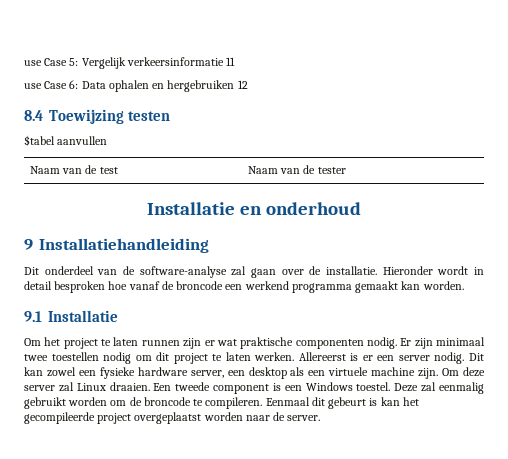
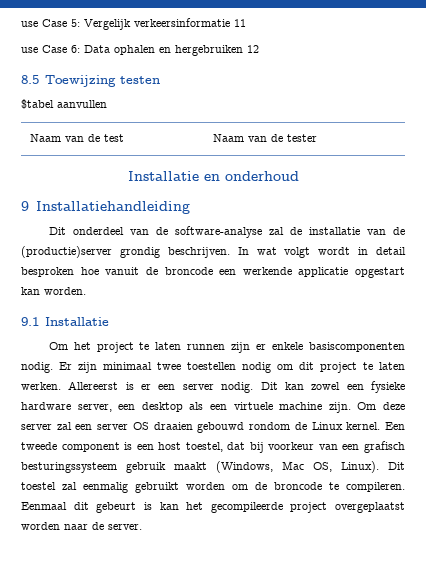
- 8.4 Toewijzing testen
+ 8.5 Toewijzing testen
- Dit onderdeel van de software-analyse zal gaan over de installatie. Hieronder wordt in detail besproken hoe vanaf de broncode een werkend programma gemaakt kan worden.
+ Dit onderdeel van de software-analyse zal de installatie van de (productie)server grondig beschrijven. In wat volgt wordt in detail besproken hoe vanuit de broncode een werkende applicatie opgestart kan worden.
- Om het project te laten runnen zijn er wat praktische componenten nodig.
+ Om het project te laten runnen zijn er enkele basiscomponenten nodig.
- Om deze server zal Linux draaien.
+ Om deze server zal een server OS draaien gebouwd rondom de Linux kernel.
- Een tweede component is een Windows toestel. Deze zal eenmalig gebruikt worden om de broncode te compileren.
+ Een tweede component is een host toestel, dat bij voorkeur van een grafisch besturingssysteem gebruik maakt (Windows, Mac OS, Linux). Dit toestel zal eenmalig gebruikt worden om de broncode te compileren.

